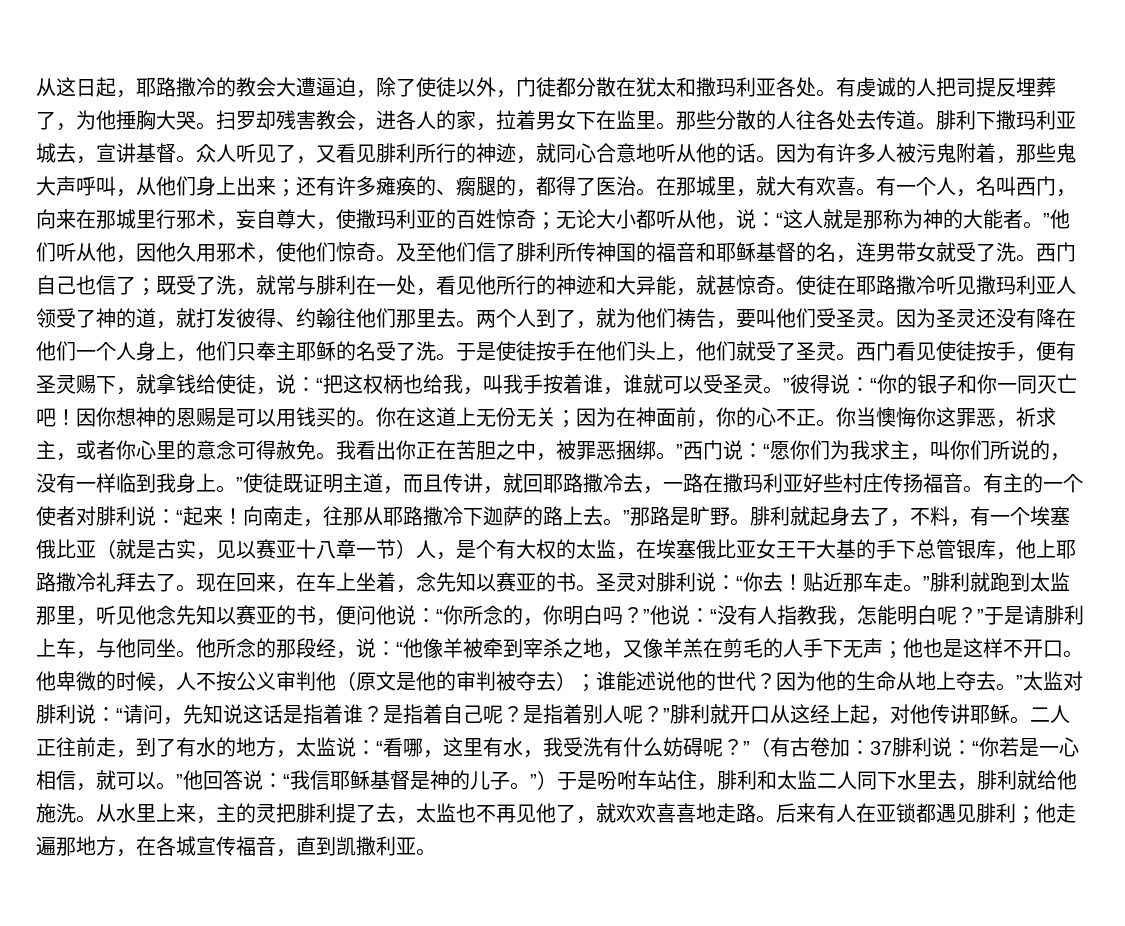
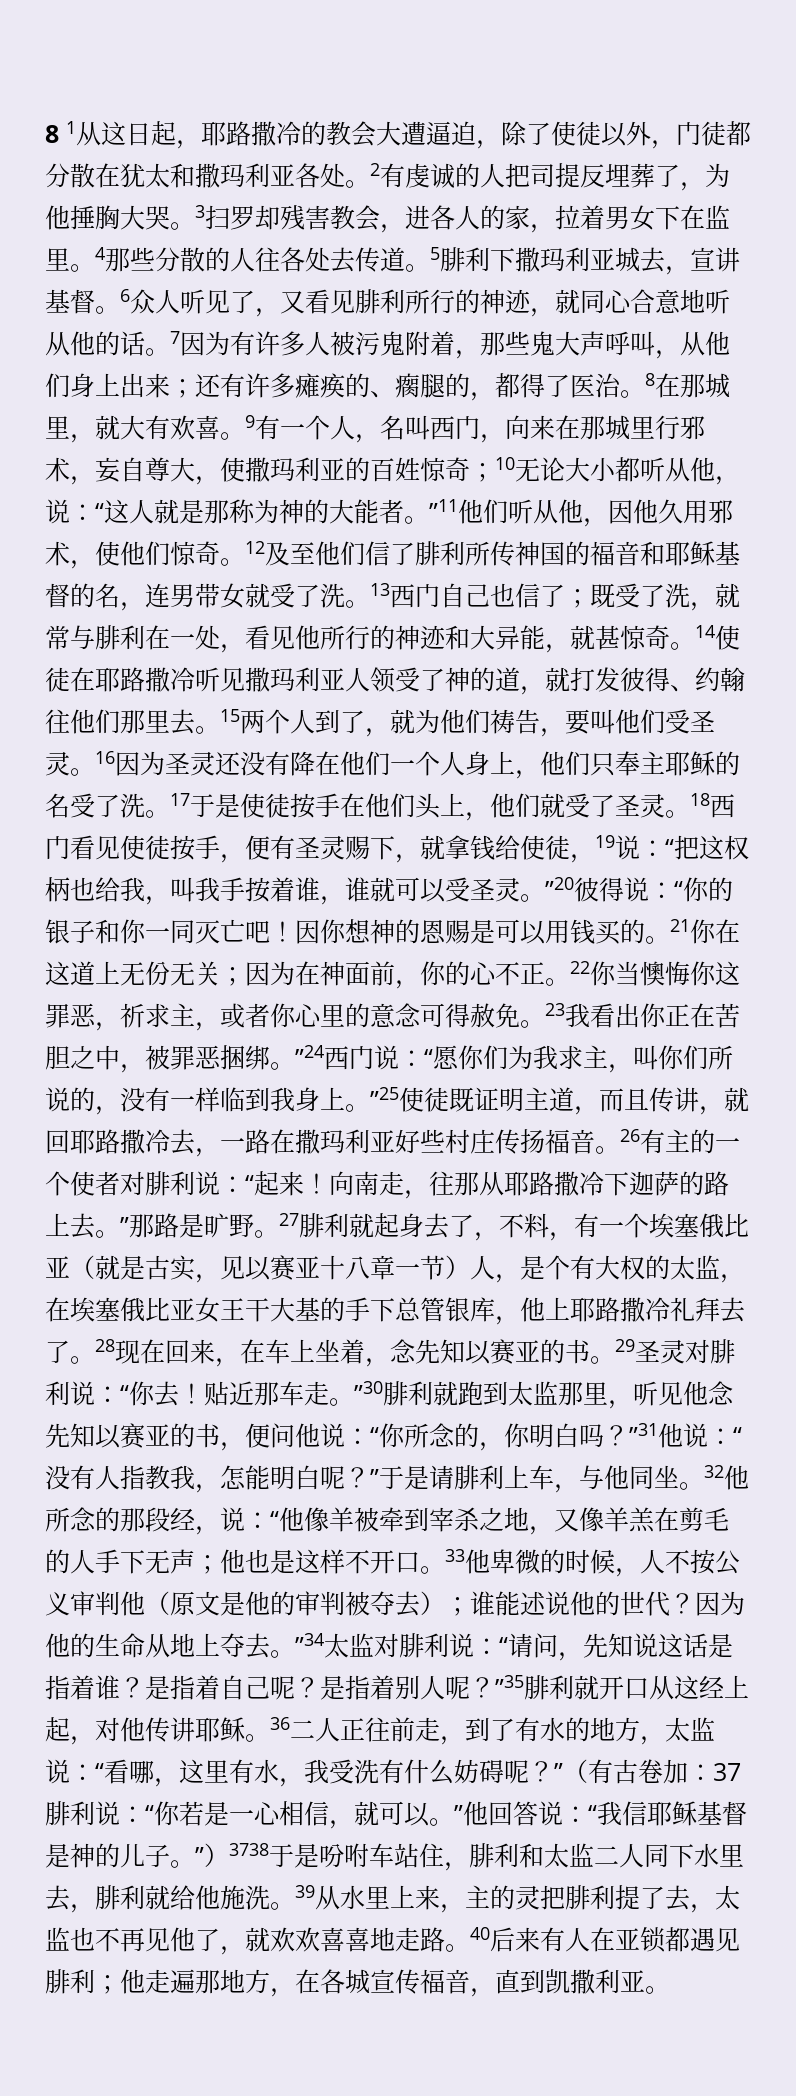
- 从这日起，耶路撒冷的教会大遭逼迫，除了使徒以外，门徒都分散在犹太和撒玛利亚各处。
+ 8 1从这日起，耶路撒冷的教会大遭逼迫，除了使徒以外，门徒都分散在犹太和撒玛利亚各处。
- 有虔诚的人把司提反埋葬了，为他捶胸大哭。
+ 2有虔诚的人把司提反埋葬了，为他捶胸大哭。
- 扫罗却残害教会，进各人的家，拉着男女下在监里。
+ 3扫罗却残害教会，进各人的家，拉着男女下在监里。
- 那些分散的人往各处去传道。
+ 4那些分散的人往各处去传道。
- 腓利下撒玛利亚城去，宣讲基督。
+ 5腓利下撒玛利亚城去，宣讲基督。
- 众人听见了，又看见腓利所行的神迹，就同心合意地听从他的话。
+ 6众人听见了，又看见腓利所行的神迹，就同心合意地听从他的话。
- 因为有许多人被污鬼附着，那些鬼大声呼叫，从他们身上出来；还有许多瘫痪的、瘸腿的，都得了医治。
+ 7因为有许多人被污鬼附着，那些鬼大声呼叫，从他们身上出来；还有许多瘫痪的、瘸腿的，都得了医治。
- 在那城里，就大有欢喜。
+ 8在那城里，就大有欢喜。
- 有一个人，名叫西门，向来在那城里行邪术，妄自尊大，使撒玛利亚的百姓惊奇；无论大小都听从他，说：“这人就是那称为神的大能者。”他们听从他，因他久用邪术，使他们惊奇。
+ 9有一个人，名叫西门，向来在那城里行邪术，妄自尊大，使撒玛利亚的百姓惊奇；10无论大小都听从他，说：“这人就是那称为神的大能者。”11他们听从他，因他久用邪术，使他们惊奇。
- 及至他们信了腓利所传神国的福音和耶稣基督的名，连男带女就受了洗。
+ 12及至他们信了腓利所传神国的福音和耶稣基督的名，连男带女就受了洗。
- 西门自己也信了；既受了洗，就常与腓利在一处，看见他所行的神迹和大异能，就甚惊奇。
+ 13西门自己也信了；既受了洗，就常与腓利在一处，看见他所行的神迹和大异能，就甚惊奇。
- 使徒在耶路撒冷听见撒玛利亚人领受了神的道，就打发彼得、约翰往他们那里去。
+ 14使徒在耶路撒冷听见撒玛利亚人领受了神的道，就打发彼得、约翰往他们那里去。
- 两个人到了，就为他们祷告，要叫他们受圣灵。
+ 15两个人到了，就为他们祷告，要叫他们受圣灵。
- 因为圣灵还没有降在他们一个人身上，他们只奉主耶稣的名受了洗。
+ 16因为圣灵还没有降在他们一个人身上，他们只奉主耶稣的名受了洗。
- 于是使徒按手在他们头上，他们就受了圣灵。
+ 17于是使徒按手在他们头上，他们就受了圣灵。
- 西门看见使徒按手，便有圣灵赐下，就拿钱给使徒，说：“把这权柄也给我，叫我手按着谁，谁就可以受圣灵。”彼得说：“你的银子和你一同灭亡吧！
+ 18西门看见使徒按手，便有圣灵赐下，就拿钱给使徒，19说：“把这权柄也给我，叫我手按着谁，谁就可以受圣灵。”20彼得说：“你的银子和你一同灭亡吧！
- 你在这道上无份无关；因为在神面前，你的心不正。
+ 21你在这道上无份无关；因为在神面前，你的心不正。
- 你当懊悔你这罪恶，祈求主，或者你心里的意念可得赦免。
+ 22你当懊悔你这罪恶，祈求主，或者你心里的意念可得赦免。
- 我看出你正在苦胆之中，被罪恶捆绑。”西门说：“愿你们为我求主，叫你们所说的，没有一样临到我身上。”使徒既证明主道，而且传讲，就回耶路撒冷去，一路在撒玛利亚好些村庄传扬福音。
+ 23我看出你正在苦胆之中，被罪恶捆绑。”24西门说：“愿你们为我求主，叫你们所说的，没有一样临到我身上。”25使徒既证明主道，而且传讲，就回耶路撒冷去，一路在撒玛利亚好些村庄传扬福音。
- 有主的一个使者对腓利说：“起来！
+ 26有主的一个使者对腓利说：“起来！
- 腓利就起身去了，不料，有一个埃塞俄比亚（就是古实，见以赛亚十八章一节）人，是个有大权的太监，在埃塞俄比亚女王干大基的手下总管银库，他上耶路撒冷礼拜去了。
+ 27腓利就起身去了，不料，有一个埃塞俄比亚（就是古实，见以赛亚十八章一节）人，是个有大权的太监，在埃塞俄比亚女王干大基的手下总管银库，他上耶路撒冷礼拜去了。
- 现在回来，在车上坐着，念先知以赛亚的书。
+ 28现在回来，在车上坐着，念先知以赛亚的书。
- 圣灵对腓利说：“你去！
+ 29圣灵对腓利说：“你去！
- 贴近那车走。”腓利就跑到太监那里，听见他念先知以赛亚的书，便问他说：“你所念的，你明白吗？”他说：“没有人指教我，怎能明白呢？”于是请腓利上车，与他同坐。
+ 贴近那车走。”30腓利就跑到太监那里，听见他念先知以赛亚的书，便问他说：“你所念的，你明白吗？”31他说：“没有人指教我，怎能明白呢？”于是请腓利上车，与他同坐。
- 他所念的那段经，说：“他像羊被牵到宰杀之地，又像羊羔在剪毛的人手下无声；他也是这样不开口。
+ 32他所念的那段经，说：“他像羊被牵到宰杀之地，又像羊羔在剪毛的人手下无声；他也是这样不开口。
- 他卑微的时候，人不按公义审判他（原文是他的审判被夺去）；谁能述说他的世代？
+ 33他卑微的时候，人不按公义审判他（原文是他的审判被夺去）；谁能述说他的世代？
- 因为他的生命从地上夺去。”太监对腓利说：“请问，先知说这话是指着谁？
+ 因为他的生命从地上夺去。”34太监对腓利说：“请问，先知说这话是指着谁？
- 是指着别人呢？”腓利就开口从这经上起，对他传讲耶稣。
+ 是指着别人呢？”35腓利就开口从这经上起，对他传讲耶稣。
- 二人正往前走，到了有水的地方，太监说：“看哪，这里有水，我受洗有什么妨碍呢？”（有古卷加：37腓利说：“你若是一心相信，就可以。”他回答说：“我信耶稣基督是神的儿子。”）于是吩咐车站住，腓利和太监二人同下水里去，腓利就给他施洗。
+ 36二人正往前走，到了有水的地方，太监说：“看哪，这里有水，我受洗有什么妨碍呢？”（有古卷加：37腓利说：“你若是一心相信，就可以。”他回答说：“我信耶稣基督是神的儿子。”）3738于是吩咐车站住，腓利和太监二人同下水里去，腓利就给他施洗。
- 从水里上来，主的灵把腓利提了去，太监也不再见他了，就欢欢喜喜地走路。
+ 39从水里上来，主的灵把腓利提了去，太监也不再见他了，就欢欢喜喜地走路。
- 后来有人在亚锁都遇见腓利；他走遍那地方，在各城宣传福音，直到凯撒利亚。
+ 40后来有人在亚锁都遇见腓利；他走遍那地方，在各城宣传福音，直到凯撒利亚。

